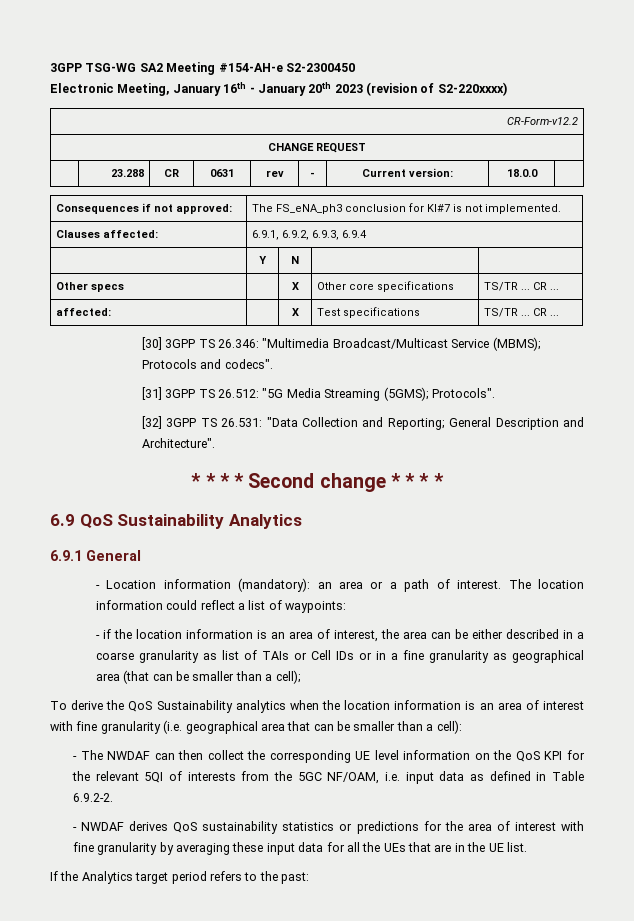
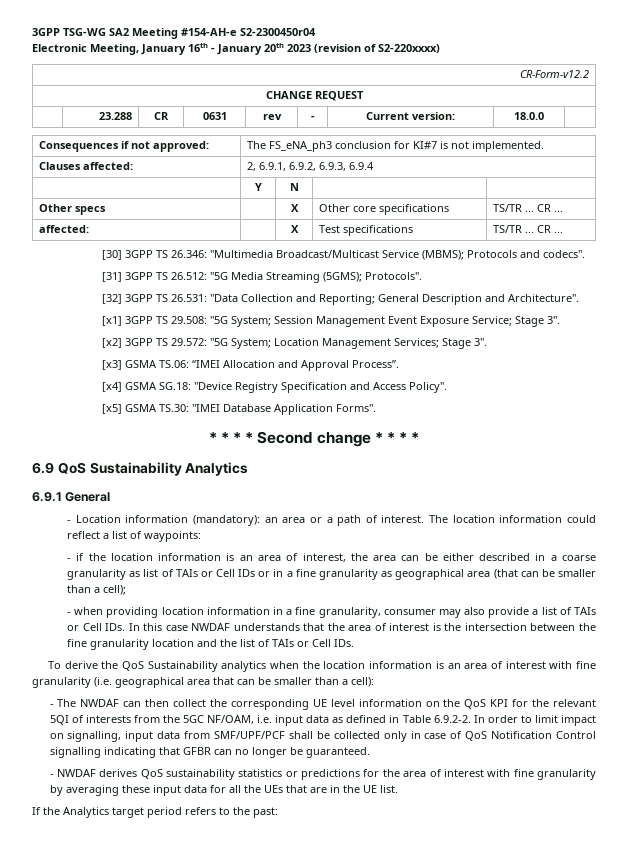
- 3GPP TSG-WG SA2 Meeting #154-AH-e S2-2300450
+ 3GPP TSG-WG SA2 Meeting #154-AH-e S2-2300450r04
- Clauses affected: | 6.9.1, 6.9.2, 6.9.3, 6.9.4
+ Clauses affected: | 2, 6.9.1, 6.9.2, 6.9.3, 6.9.4
+ [x1] 3GPP TS 29.508: "5G System; Session Management Event Exposure Service; Stage 3".
+ [x2] 3GPP TS 29.572: "5G System; Location Management Services; Stage 3".
+ [x3] GSMA TS.06: “IMEI Allocation and Approval Process”.
+ [x4] GSMA SG.18: "Device Registry Specification and Access Policy".
+ [x5] GSMA TS.30: "IMEI Database Application Forms".
+ - when providing location information in a fine granularity, consumer may also provide a list of TAIs or Cell IDs. In this case NWDAF understands that the area of interest is the intersection between the fine granularity location and the list of TAIs or Cell IDs.
- - The NWDAF can then collect the corresponding UE level information on the QoS KPI for the relevant 5QI of interests from the 5GC NF/OAM, i.e. input data as defined in Table 6.9.2-2.
+ - The NWDAF can then collect the corresponding UE level information on the QoS KPI for the relevant 5QI of interests from the 5GC NF/OAM, i.e. input data as defined in Table 6.9.2-2. In order to limit impact on signalling, input data from SMF/UPF/PCF shall be collected only in case of QoS Notification Control signalling indicating that GFBR can no longer be guaranteed.

